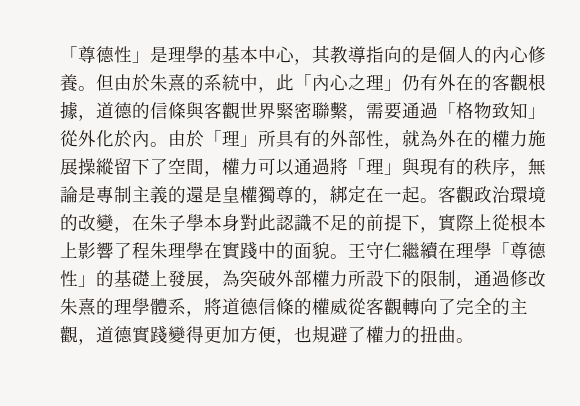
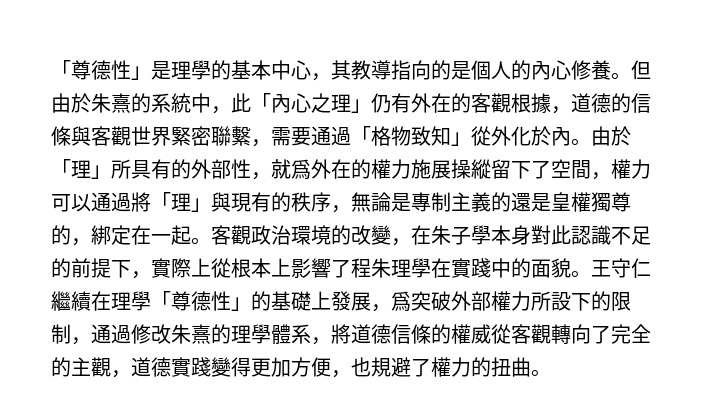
- 由於「理」所具有的外部性，就為外在的權力施展操縱留下了空間，權力可以通過將「理」與現有的秩序，無論是專制主義的還是皇權獨尊的，綁定在一起。
+ 由於「理」所具有的外部性，就爲外在的權力施展操縱留下了空間，權力可以通過將「理」與現有的秩序，無論是專制主義的還是皇權獨尊的，綁定在一起。
- 王守仁繼續在理學「尊德性」的基礎上發展，為突破外部權力所設下的限制，通過修改朱熹的理學體系，將道德信條的權威從客觀轉向了完全的主觀，道德實踐變得更加方便，也規避了權力的扭曲。
+ 王守仁繼續在理學「尊德性」的基礎上發展，爲突破外部權力所設下的限制，通過修改朱熹的理學體系，將道德信條的權威從客觀轉向了完全的主觀，道德實踐變得更加方便，也規避了權力的扭曲。

